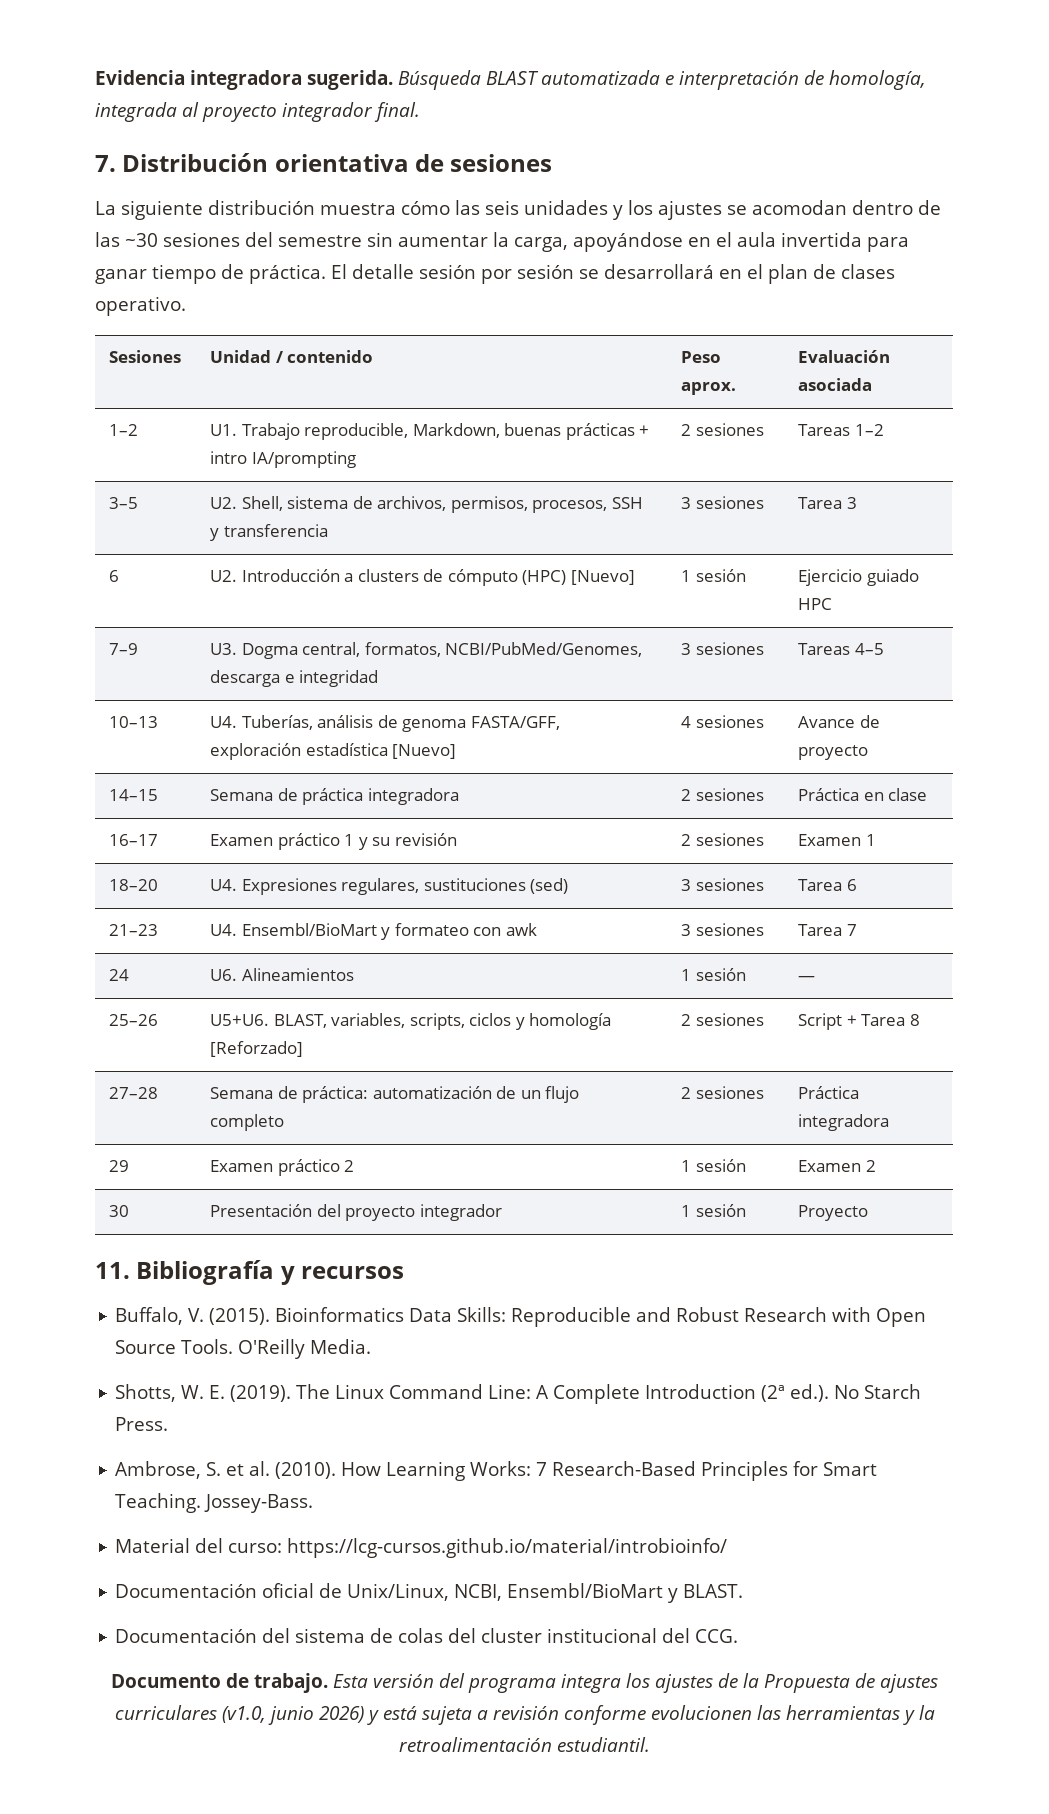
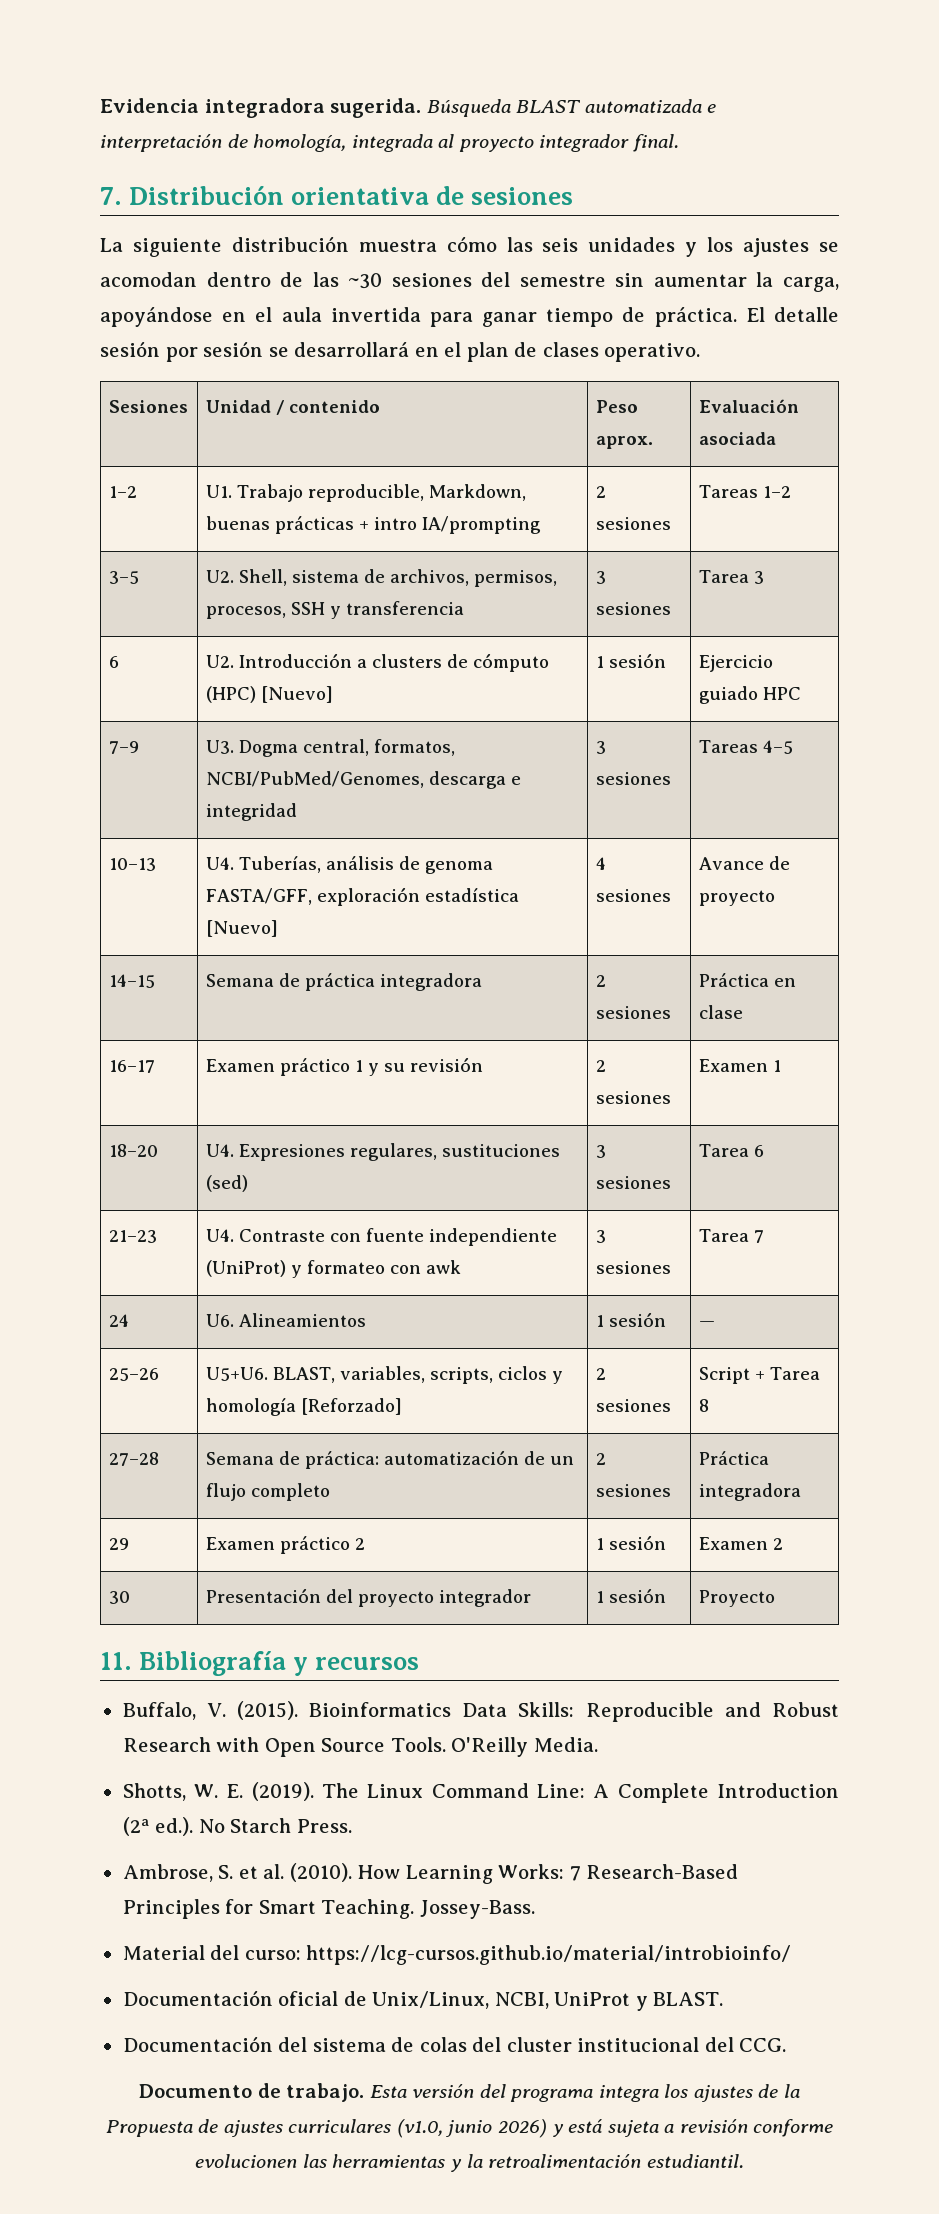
- 21–23 | U4. Ensembl/BioMart y formateo con awk | 3 sesiones | Tarea 7
+ 21–23 | U4. Contraste con fuente independiente (UniProt) y formateo con awk | 3 sesiones | Tarea 7
- Documentación oficial de Unix/Linux, NCBI, Ensembl/BioMart y BLAST.
+ Documentación oficial de Unix/Linux, NCBI, UniProt y BLAST.

